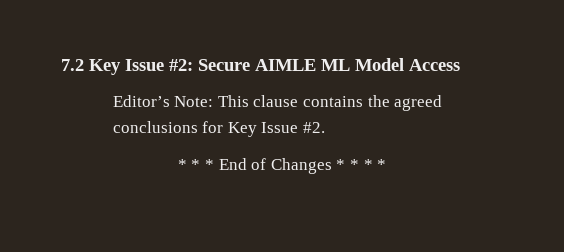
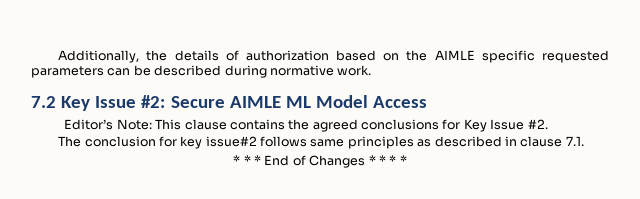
+ Additionally, the details of authorization based on the AIMLE specific requested parameters can be described during normative work.
+ The conclusion for key issue#2 follows same principles as described in clause 7.1.

